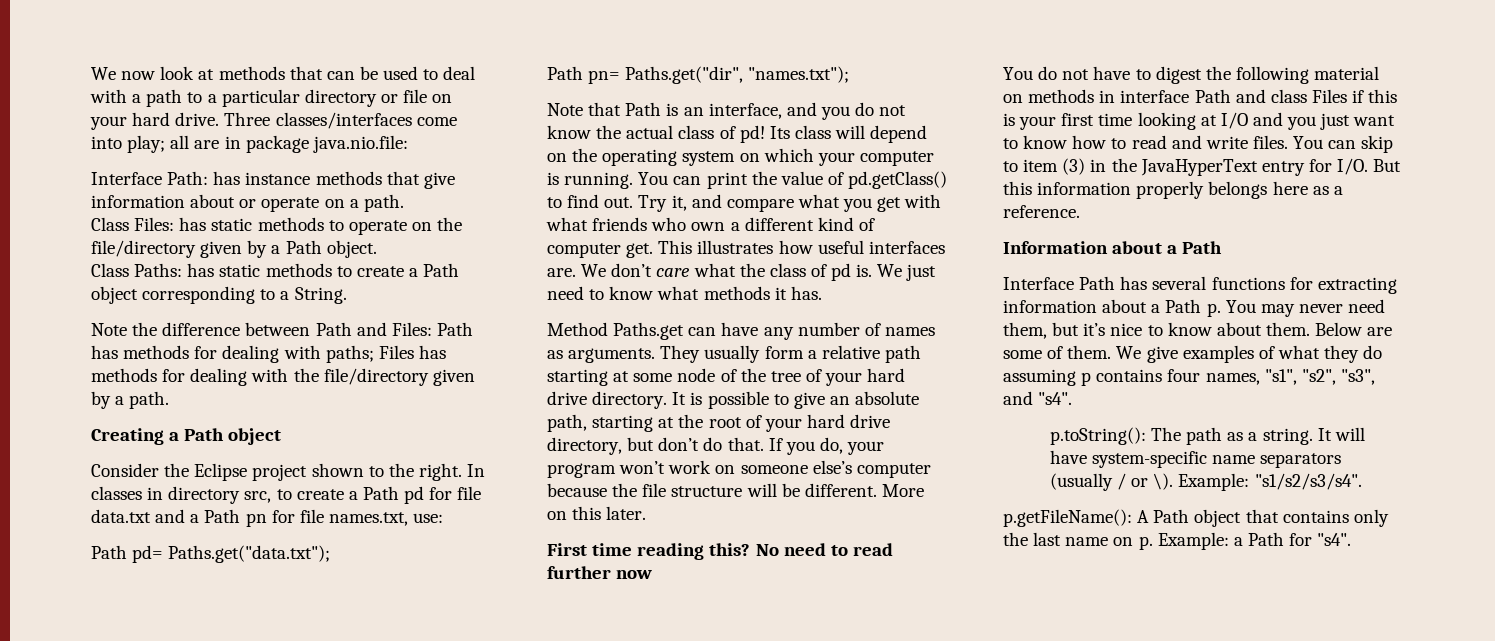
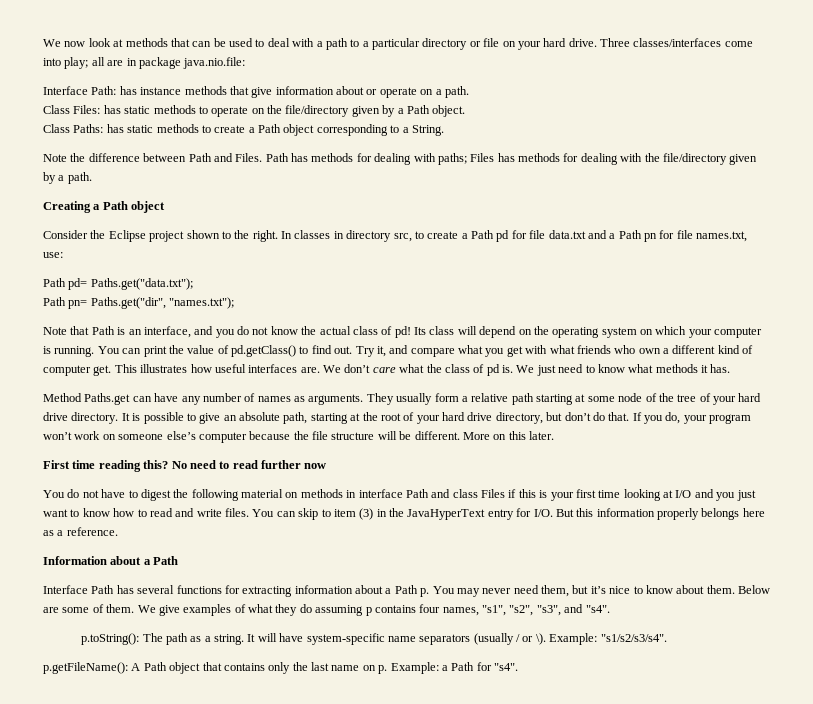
- Note the difference between Path and Files: Path has methods for dealing with paths; Files has methods for dealing with the file/directory given by a path.
+ Note the difference between Path and Files. Path has methods for dealing with paths; Files has methods for dealing with the file/directory given by a path.

